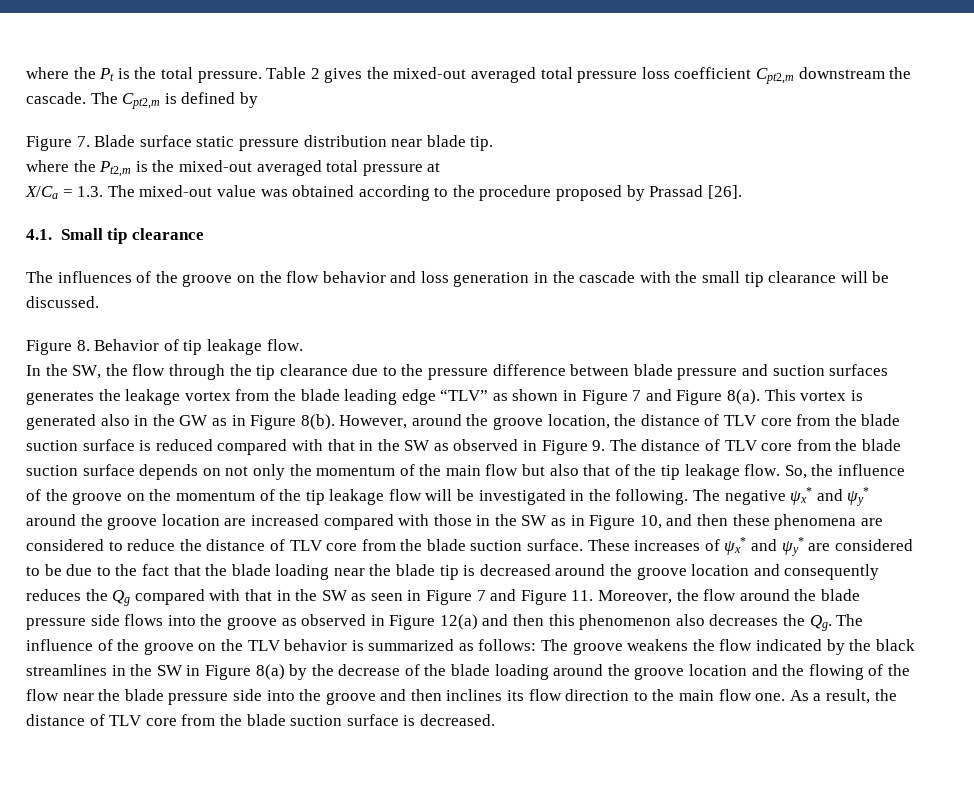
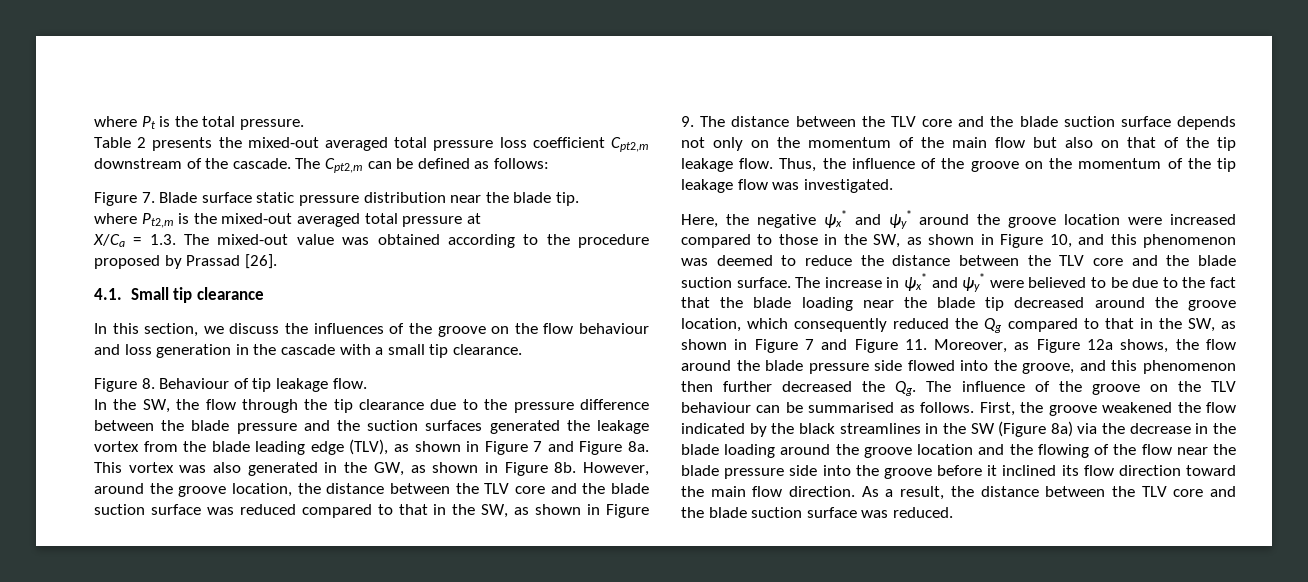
- where the Pt is the total pressure. Table 2 gives the mixed-out averaged total pressure loss coefficient Cpt2,m downstream the cascade.
+ where Pt is the total pressure.
+ Table 2 presents the mixed-out averaged total pressure loss coefficient Cpt2,m downstream of the cascade.
- The Cpt2,m is defined by
+ The Cpt2,m can be defined as follows:
- Figure 7. Blade surface static pressure distribution near blade tip.
+ Figure 7. Blade surface static pressure distribution near the blade tip.
- where the Pt2,m is the mixed-out averaged total pressure at
+ where Pt2,m is the mixed-out averaged total pressure at
- The influences of the groove on the flow behavior and loss generation in the cascade with the small tip clearance will be discussed.
+ In this section, we discuss the influences of the groove on the flow behaviour and loss generation in the cascade with a small tip clearance.
- Figure 8. Behavior of tip leakage flow.
+ Figure 8. Behaviour of tip leakage flow.
- In the SW, the flow through the tip clearance due to the pressure difference between blade pressure and suction surfaces generates the leakage vortex from the blade leading edge “TLV” as shown in Figure 7 and Figure 8(a).
+ In the SW, the flow through the tip clearance due to the pressure difference between the blade pressure and the suction surfaces generated the leakage vortex from the blade leading edge (TLV), as shown in Figure 7 and Figure 8a.
- This vortex is generated also in the GW as in Figure 8(b).
+ This vortex was also generated in the GW, as shown in Figure 8b.
- However, around the groove location, the distance of TLV core from the blade suction surface is reduced compared with that in the SW as observed in Figure 9. The distance of TLV core from the blade suction surface depends on not only the momentum of the main flow but also that of the tip leakage flow.
+ However, around the groove location, the distance between the TLV core and the blade suction surface was reduced compared to that in the SW, as shown in Figure 9. The distance between the TLV core and the blade suction surface depends not only on the momentum of the main flow but also on that of the tip leakage flow.
- So, the influence of the groove on the momentum of the tip leakage flow will be investigated in the following. The negative ψx* and ψy* around the groove location are increased compared with those in the SW as in Figure 10, and then these phenomena are considered to reduce the distance of TLV core from the blade suction surface.
+ Thus, the influence of the groove on the momentum of the tip leakage flow was investigated.
+ Here, the negative ψx* and ψy* around the groove location were increased compared to those in the SW, as shown in Figure 10, and this phenomenon was deemed to reduce the distance between the TLV core and the blade suction surface.
- These increases of ψx* and ψy* are considered to be due to the fact that the blade loading near the blade tip is decreased around the groove location and consequently reduces the Qg compared with that in the SW as seen in Figure 7 and Figure 11. Moreover, the flow around the blade pressure side flows into the groove as observed in Figure 12(a) and then this phenomenon also decreases the Qg. The influence of the groove on the TLV behavior is summarized as follows: The groove weakens the flow indicated by the black streamlines in the SW in Figure 8(a) by the decrease of the blade loading around the groove location and the flowing of the flow near the blade pressure side into the groove and then inclines its flow direction to the main flow one.
+ The increase in ψx* and ψy* were believed to be due to the fact that the blade loading near the blade tip decreased around the groove location, which consequently reduced the Qg compared to that in the SW, as shown in Figure 7 and Figure 11. Moreover, as Figure 12a shows, the flow around the blade pressure side flowed into the groove, and this phenomenon then further decreased the Qg. The influence of the groove on the TLV behaviour can be summarised as follows. First, the groove weakened the flow indicated by the black streamlines in the SW (Figure 8a) via the decrease in the blade loading around the groove location and the flowing of the flow near the blade pressure side into the groove before it inclined its flow direction toward the main flow direction.
- As a result, the distance of TLV core from the blade suction surface is decreased.
+ As a result, the distance between the TLV core and the blade suction surface was reduced.

